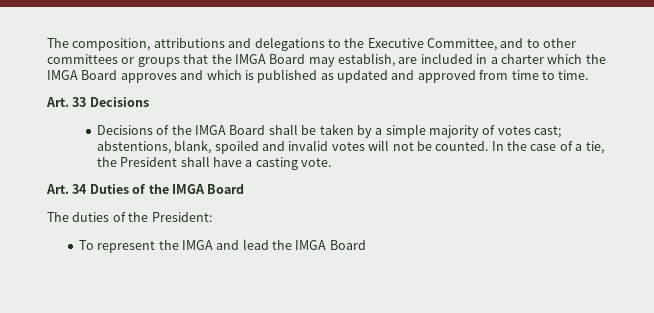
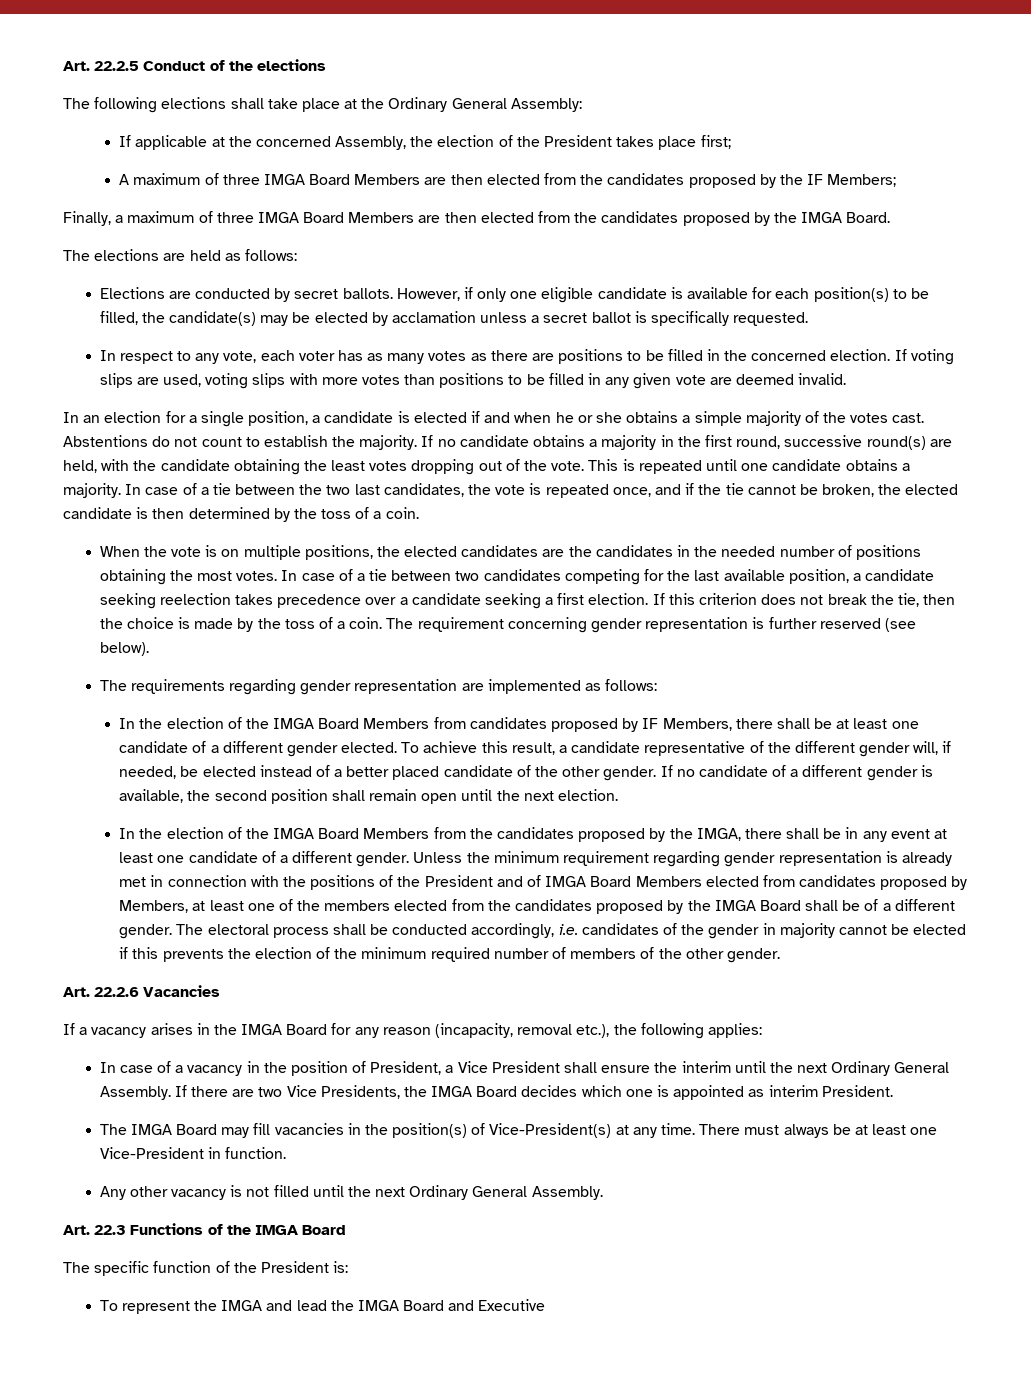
- The composition, attributions and delegations to the Executive Committee, and to other committees or groups that the IMGA Board may establish, are included in a charter which the IMGA Board approves and which is published as updated and approved from time to time.
- Art. 33 Decisions
- Decisions of the IMGA Board shall be taken by a simple majority of votes cast; abstentions, blank, spoiled and invalid votes will not be counted. In the case of a tie, the President shall have a casting vote.
- Art. 34 Duties of the IMGA Board
+ Art. 22.2.5 Conduct of the elections
+ The following elections shall take place at the Ordinary General Assembly:
+ If applicable at the concerned Assembly, the election of the President takes place first;
+ A maximum of three IMGA Board Members are then elected from the candidates proposed by the IF Members;
+ Finally, a maximum of three IMGA Board Members are then elected from the candidates proposed by the IMGA Board.
+ The elections are held as follows:
+ Elections are conducted by secret ballots. However, if only one eligible candidate is available for each position(s) to be filled, the candidate(s) may be elected by acclamation unless a secret ballot is specifically requested.
+ In respect to any vote, each voter has as many votes as there are positions to be filled in the concerned election. If voting slips are used, voting slips with more votes than positions to be filled in any given vote are deemed invalid.
+ In an election for a single position, a candidate is elected if and when he or she obtains a simple majority of the votes cast. Abstentions do not count to establish the majority. If no candidate obtains a majority in the first round, successive round(s) are held, with the candidate obtaining the least votes dropping out of the vote. This is repeated until one candidate obtains a majority. In case of a tie between the two last candidates, the vote is repeated once, and if the tie cannot be broken, the elected candidate is then determined by the toss of a coin.
+ When the vote is on multiple positions, the elected candidates are the candidates in the needed number of positions obtaining the most votes. In case of a tie between two candidates competing for the last available position, a candidate seeking reelection takes precedence over a candidate seeking a first election. If this criterion does not break the tie, then the choice is made by the toss of a coin. The requirement concerning gender representation is further reserved (see below).
+ The requirements regarding gender representation are implemented as follows:
+ In the election of the IMGA Board Members from candidates proposed by IF Members, there shall be at least one candidate of a different gender elected. To achieve this result, a candidate representative of the different gender will, if needed, be elected instead of a better placed candidate of the other gender. If no candidate of a different gender is available, the second position shall remain open until the next election.
+ In the election of the IMGA Board Members from the candidates proposed by the IMGA, there shall be in any event at least one candidate of a different gender. Unless the minimum requirement regarding gender representation is already met in connection with the positions of the President and of IMGA Board Members elected from candidates proposed by Members, at least one of the members elected from the candidates proposed by the IMGA Board shall be of a different gender. The electoral process shall be conducted accordingly, i.e. candidates of the gender in majority cannot be elected if this prevents the election of the minimum required number of members of the other gender.
+ Art. 22.2.6 Vacancies
+ If a vacancy arises in the IMGA Board for any reason (incapacity, removal etc.), the following applies:
+ In case of a vacancy in the position of President, a Vice President shall ensure the interim until the next Ordinary General Assembly. If there are two Vice Presidents, the IMGA Board decides which one is appointed as interim President.
+ The IMGA Board may fill vacancies in the position(s) of Vice-President(s) at any time. There must always be at least one Vice-President in function.
+ Any other vacancy is not filled until the next Ordinary General Assembly.
+ Art. 22.3 Functions of the IMGA Board
- The duties of the President:
+ The specific function of the President is:
- To represent the IMGA and lead the IMGA Board
+ To represent the IMGA and lead the IMGA Board and Executive

